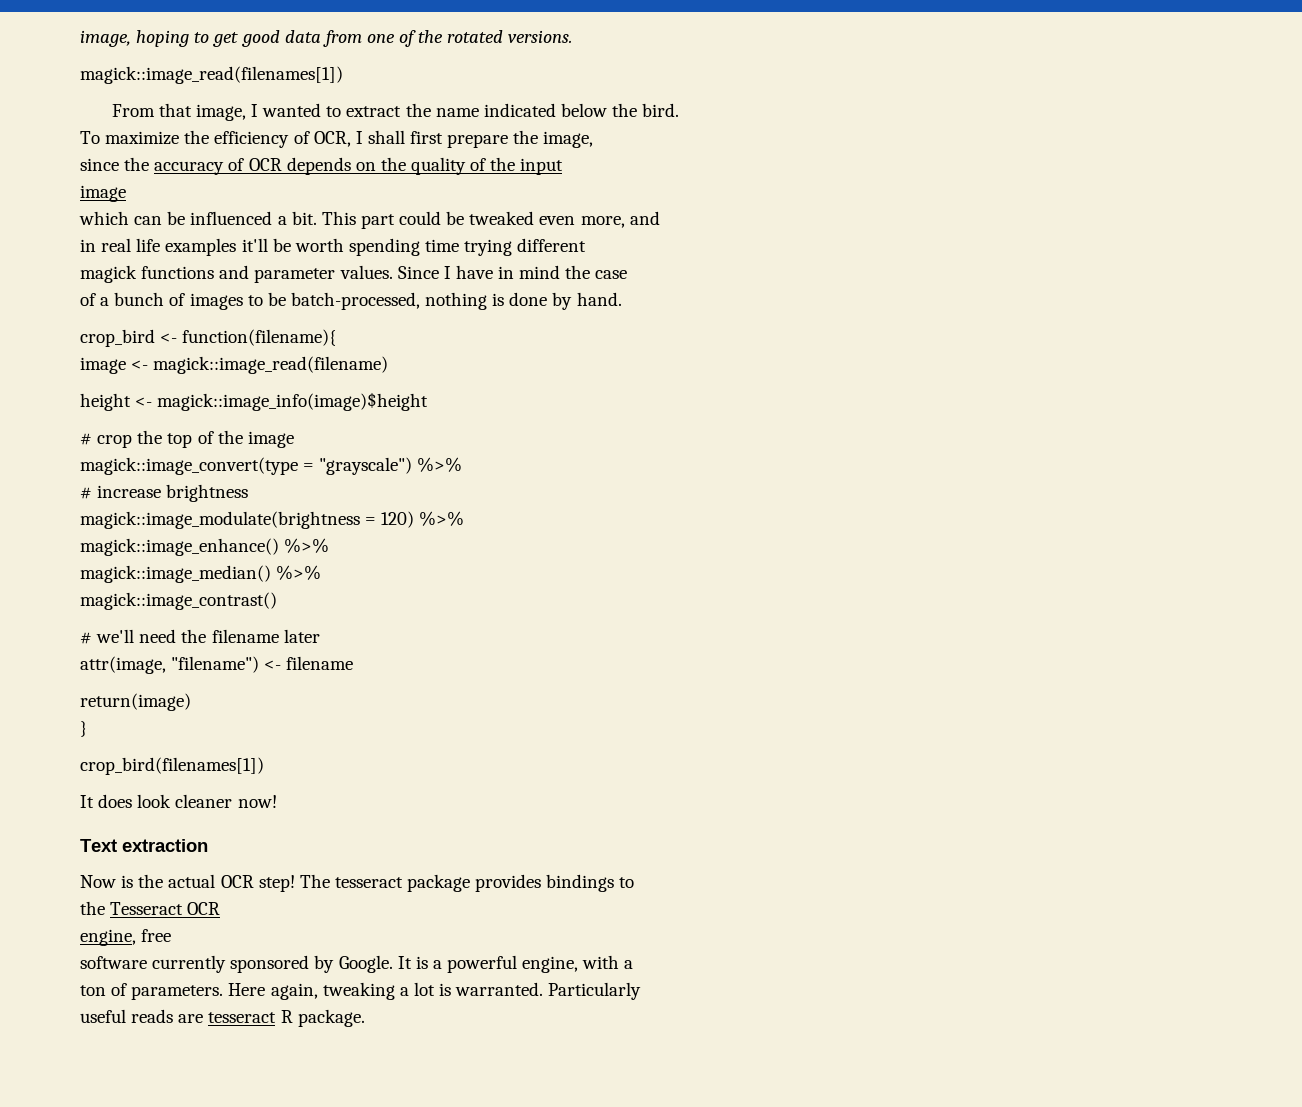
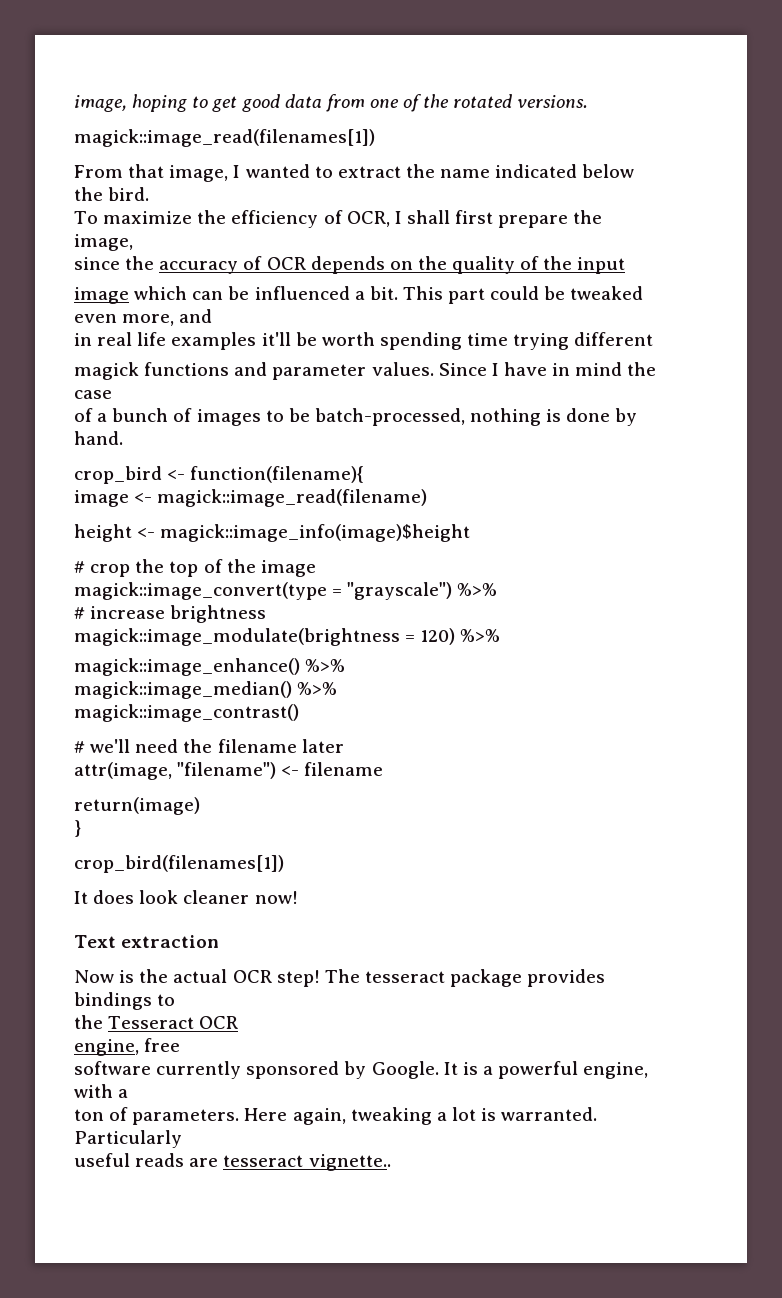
  since the accuracy of OCR depends on the quality of the input
- image
- which can be influenced a bit.
+ image which can be influenced a bit.
- useful reads are tesseract R package.
+ useful reads are tesseract vignette..

